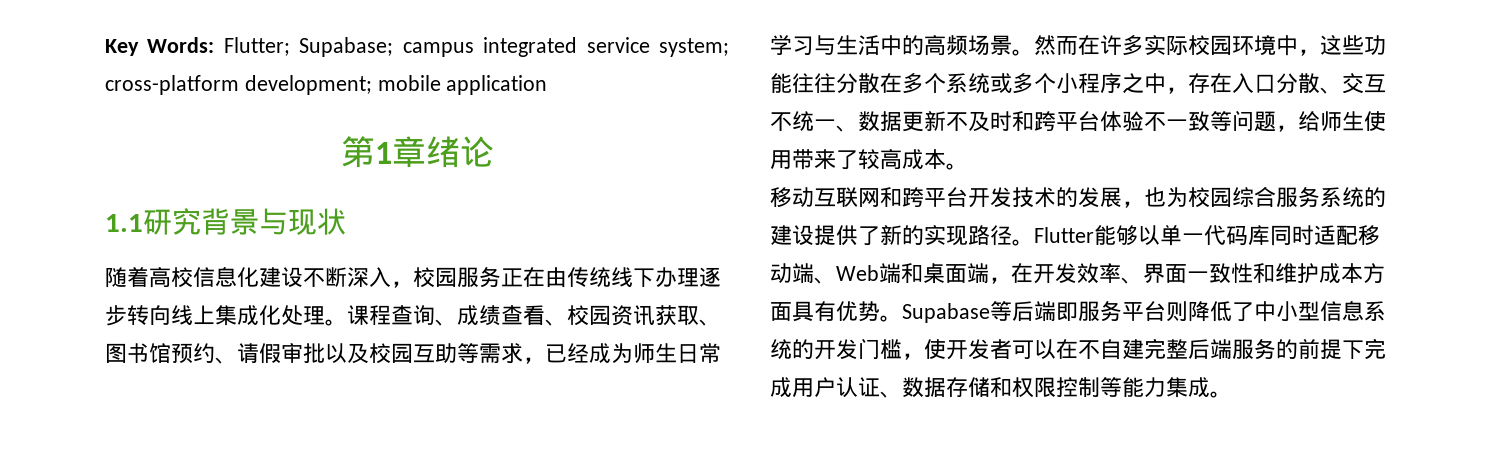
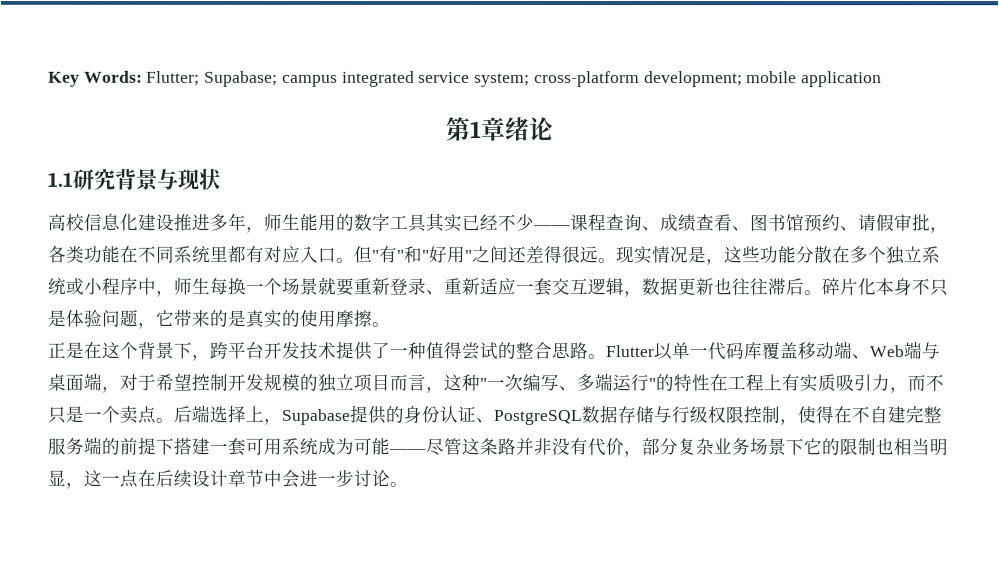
- 随着高校信息化建设不断深入，校园服务正在由传统线下办理逐步转向线上集成化处理。课程查询、成绩查看、校园资讯获取、图书馆预约、请假审批以及校园互助等需求，已经成为师生日常学习与生活中的高频场景。然而在许多实际校园环境中，这些功能往往分散在多个系统或多个小程序之中，存在入口分散、交互不统一、数据更新不及时和跨平台体验不一致等问题，给师生使用带来了较高成本。
- 移动互联网和跨平台开发技术的发展，也为校园综合服务系统的建设提供了新的实现路径。Flutter能够以单一代码库同时适配移动端、Web端和桌面端，在开发效率、界面一致性和维护成本方面具有优势。Supabase等后端即服务平台则降低了中小型信息系统的开发门槛，使开发者可以在不自建完整后端服务的前提下完成用户认证、数据存储和权限控制等能力集成。
+ 高校信息化建设推进多年，师生能用的数字工具其实已经不少——课程查询、成绩查看、图书馆预约、请假审批，各类功能在不同系统里都有对应入口。但"有"和"好用"之间还差得很远。现实情况是，这些功能分散在多个独立系统或小程序中，师生每换一个场景就要重新登录、重新适应一套交互逻辑，数据更新也往往滞后。碎片化本身不只是体验问题，它带来的是真实的使用摩擦。
+ 正是在这个背景下，跨平台开发技术提供了一种值得尝试的整合思路。Flutter以单一代码库覆盖移动端、Web端与桌面端，对于希望控制开发规模的独立项目而言，这种"一次编写、多端运行"的特性在工程上有实质吸引力，而不只是一个卖点。后端选择上，Supabase提供的身份认证、PostgreSQL数据存储与行级权限控制，使得在不自建完整服务端的前提下搭建一套可用系统成为可能——尽管这条路并非没有代价，部分复杂业务场景下它的限制也相当明显，这一点在后续设计章节中会进一步讨论。

